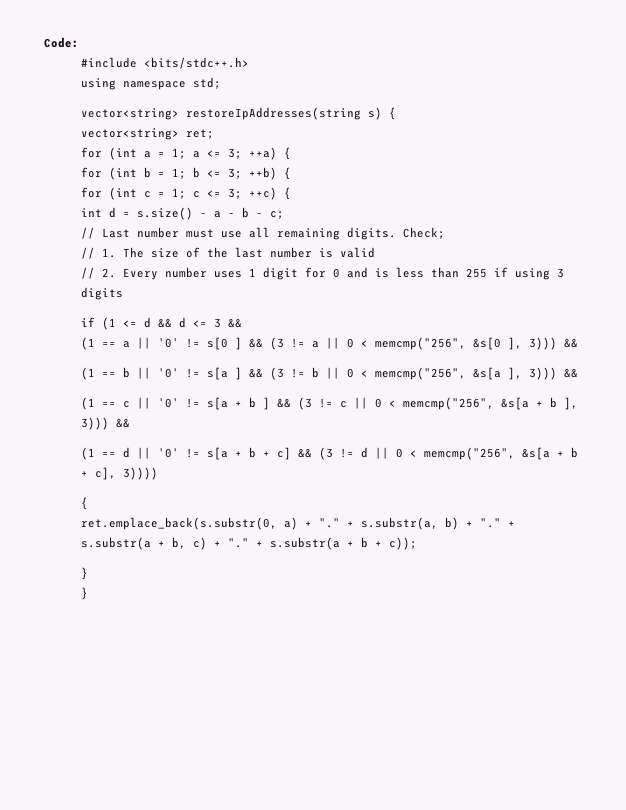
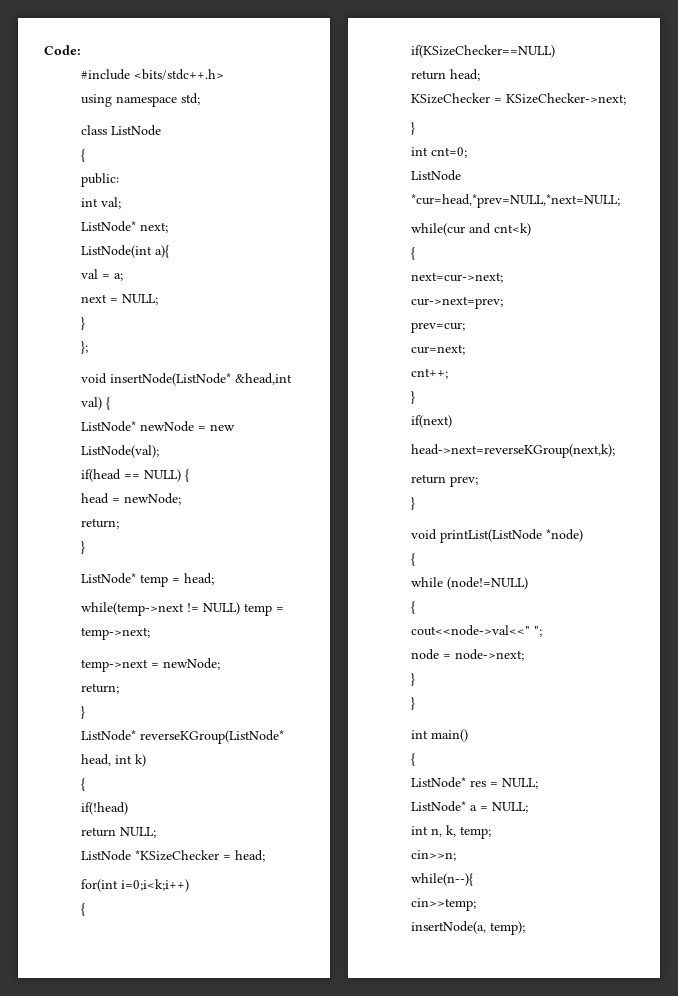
- vector<string> restoreIpAddresses(string s) {
- vector<string> ret;
- for (int a = 1; a <= 3; ++a) {
- for (int b = 1; b <= 3; ++b) {
- for (int c = 1; c <= 3; ++c) {
- int d = s.size() - a - b - c;
- // Last number must use all remaining digits. Check;
- // 1. The size of the last number is valid
- // 2. Every number uses 1 digit for 0 and is less than 255 if using 3 digits
- if (1 <= d && d <= 3 &&
- (1 == a || '0' != s[0 ] && (3 != a || 0 < memcmp("256", &s[0 ], 3))) &&
- (1 == b || '0' != s[a ] && (3 != b || 0 < memcmp("256", &s[a ], 3))) &&
- (1 == c || '0' != s[a + b ] && (3 != c || 0 < memcmp("256", &s[a + b ], 3))) &&
- (1 == d || '0' != s[a + b + c] && (3 != d || 0 < memcmp("256", &s[a + b + c], 3))))
+ class ListNode
  {
- ret.emplace_back(s.substr(0, a) + "." + s.substr(a, b) + "." + s.substr(a + b, c) + "." + s.substr(a + b + c));
+ public:
+ int val;
+ ListNode* next;
+ ListNode(int a){
+ val = a;
+ next = NULL;
+ }
+ };
+ void insertNode(ListNode* &head,int val) {
+ ListNode* newNode = new ListNode(val);
+ if(head == NULL) {
+ head = newNode;
+ return;
+ }
+ ListNode* temp = head;
+ while(temp->next != NULL) temp = temp->next;
+ temp->next = newNode;
+ return;
+ }
+ ListNode* reverseKGroup(ListNode* head, int k)
+ {
+ if(!head)
+ return NULL;
+ ListNode *KSizeChecker = head;
+ for(int i=0;i<k;i++)
+ {
+ if(KSizeChecker==NULL)
+ return head;
+ KSizeChecker = KSizeChecker->next;
+ }
+ int cnt=0;
+ ListNode *cur=head,*prev=NULL,*next=NULL;
+ while(cur and cnt<k)
+ {
+ next=cur->next;
+ cur->next=prev;
+ prev=cur;
+ cur=next;
+ cnt++;
+ }
+ if(next)
+ head->next=reverseKGroup(next,k);
+ return prev;
+ }
+ void printList(ListNode *node)
+ {
+ while (node!=NULL)
+ {
+ cout<<node->val<<" ";
+ node = node->next;
  }
  }
+ int main()
+ {
+ ListNode* res = NULL;
+ ListNode* a = NULL;
+ int n, k, temp;
+ cin>>n;
+ while(n--){
+ cin>>temp;
+ insertNode(a, temp);

